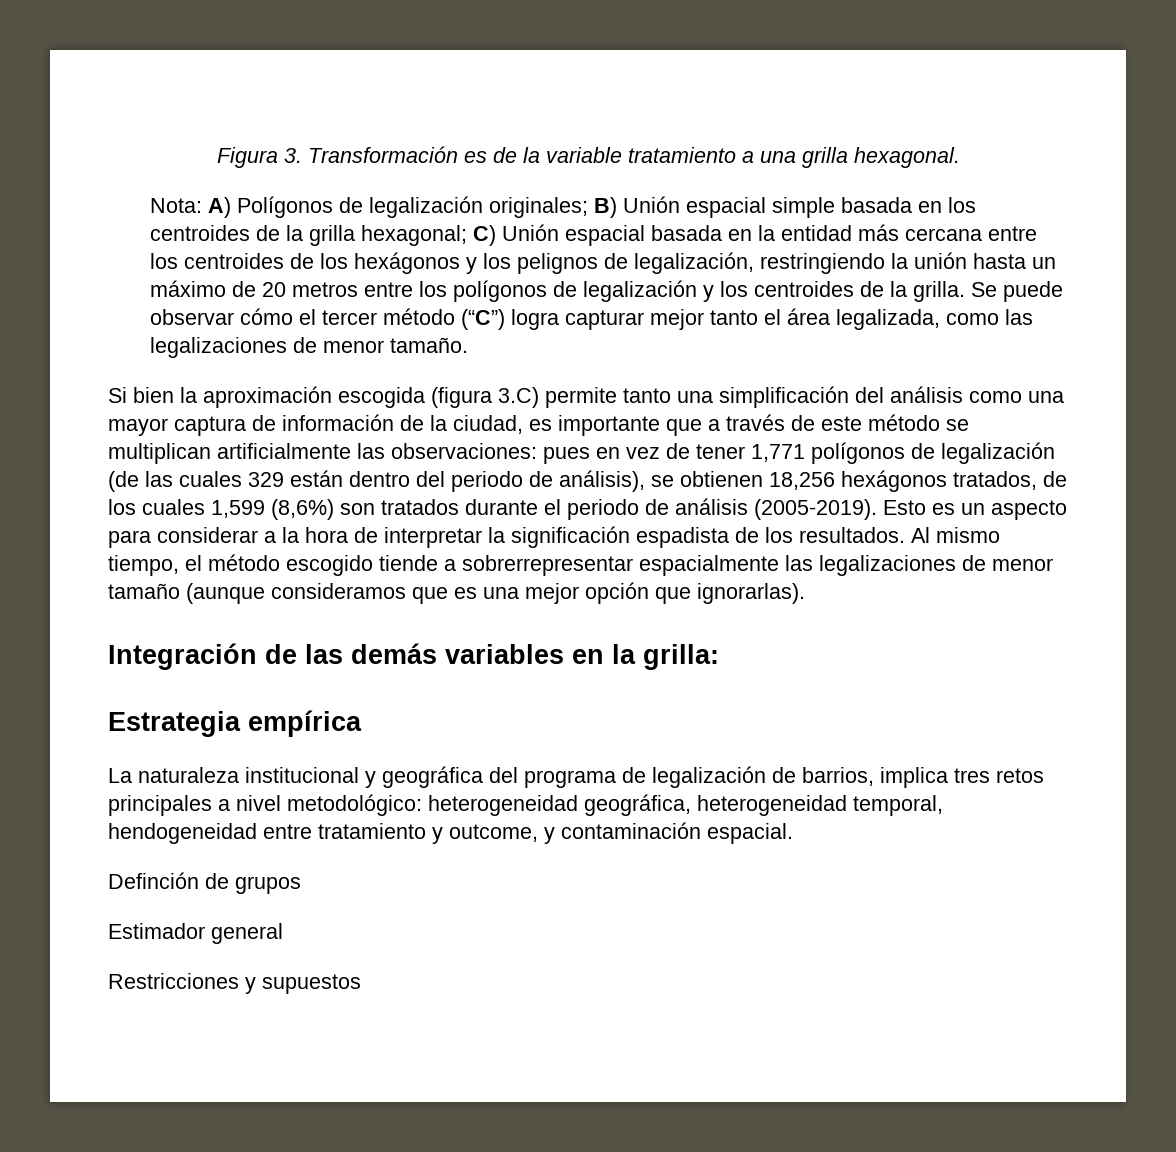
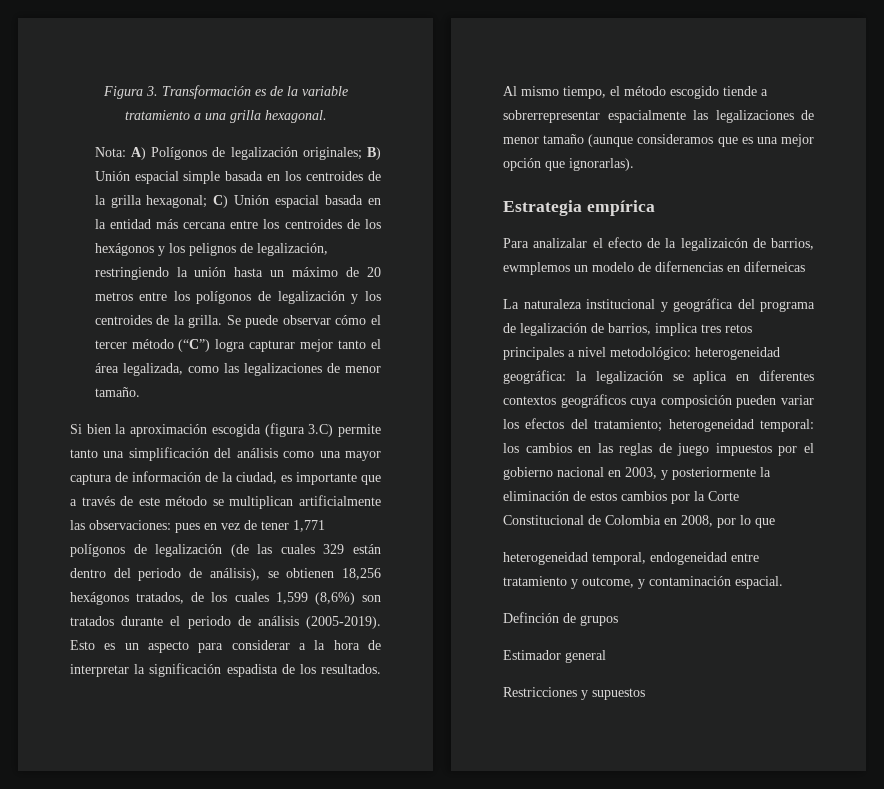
- Integración de las demás variables en la grilla:
  Estrategia empírica
+ Para analizalar el efecto de la legalizaicón de barrios, ewmplemos un modelo de difernencias en diferneicas
- La naturaleza institucional y geográfica del programa de legalización de barrios, implica tres retos principales a nivel metodológico: heterogeneidad geográfica, heterogeneidad temporal, hendogeneidad entre tratamiento y outcome, y contaminación espacial.
+ La naturaleza institucional y geográfica del programa de legalización de barrios, implica tres retos principales a nivel metodológico: heterogeneidad geográfica: la legalización se aplica en diferentes contextos geográficos cuya composición pueden variar los efectos del tratamiento; heterogeneidad temporal: los cambios en las reglas de juego impuestos por el gobierno nacional en 2003, y posteriormente la eliminación de estos cambios por la Corte Constitucional de Colombia en 2008, por lo que
+ heterogeneidad temporal, endogeneidad entre tratamiento y outcome, y contaminación espacial.

